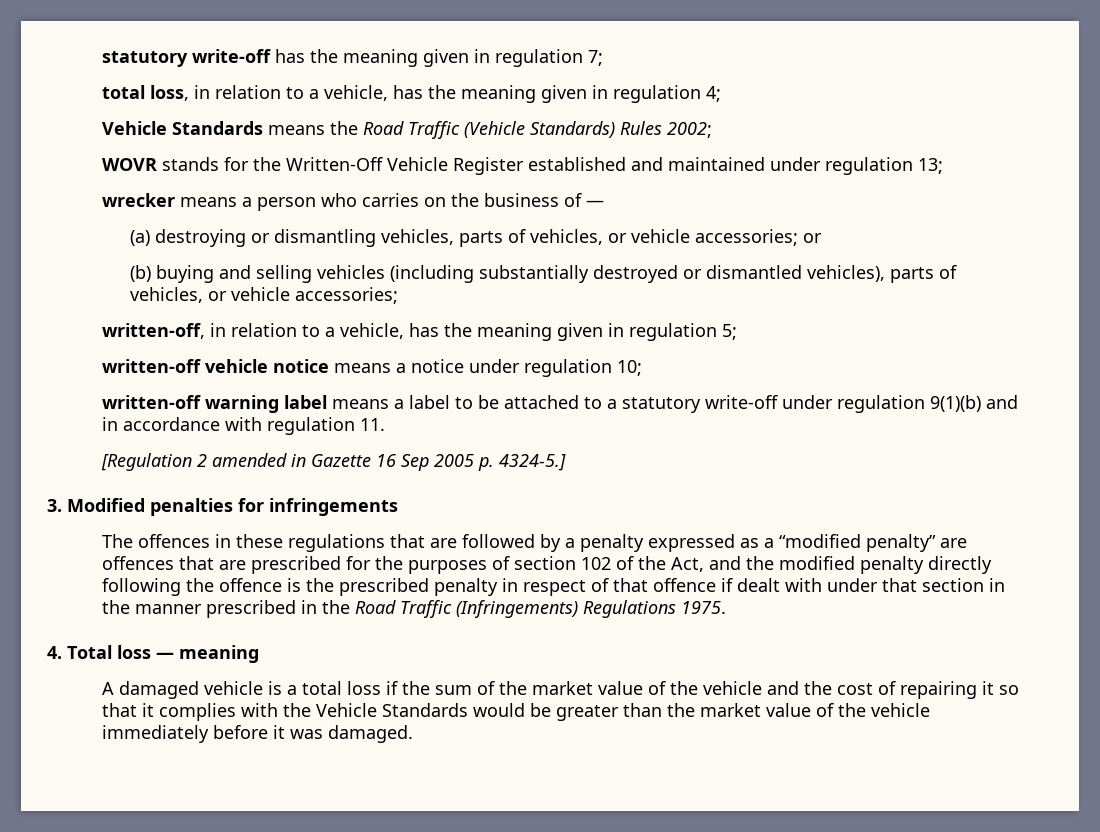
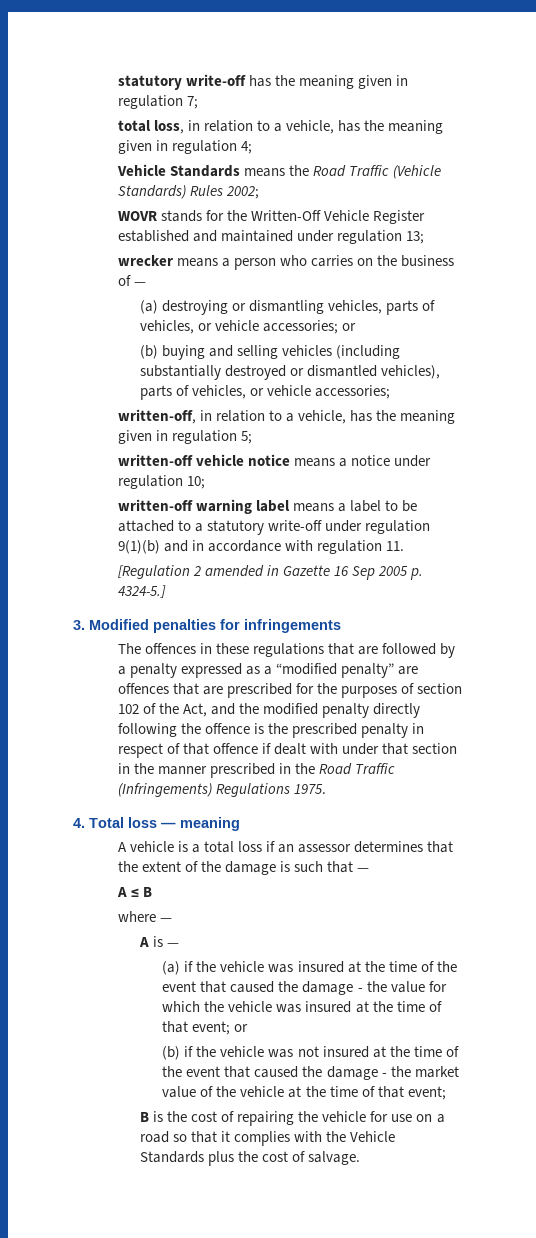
- A damaged vehicle is a total loss if the sum of the market value of the vehicle and the cost of repairing it so that it complies with the Vehicle Standards would be greater than the market value of the vehicle immediately before it was damaged.
+ A vehicle is a total loss if an assessor determines that the extent of the damage is such that —
+ A ≤ B
+ where —
+ A is —
+ (a) if the vehicle was insured at the time of the event that caused the damage - the value for which the vehicle was insured at the time of that event; or
+ (b) if the vehicle was not insured at the time of the event that caused the damage - the market value of the vehicle at the time of that event;
+ B is the cost of repairing the vehicle for use on a road so that it complies with the Vehicle Standards plus the cost of salvage.

